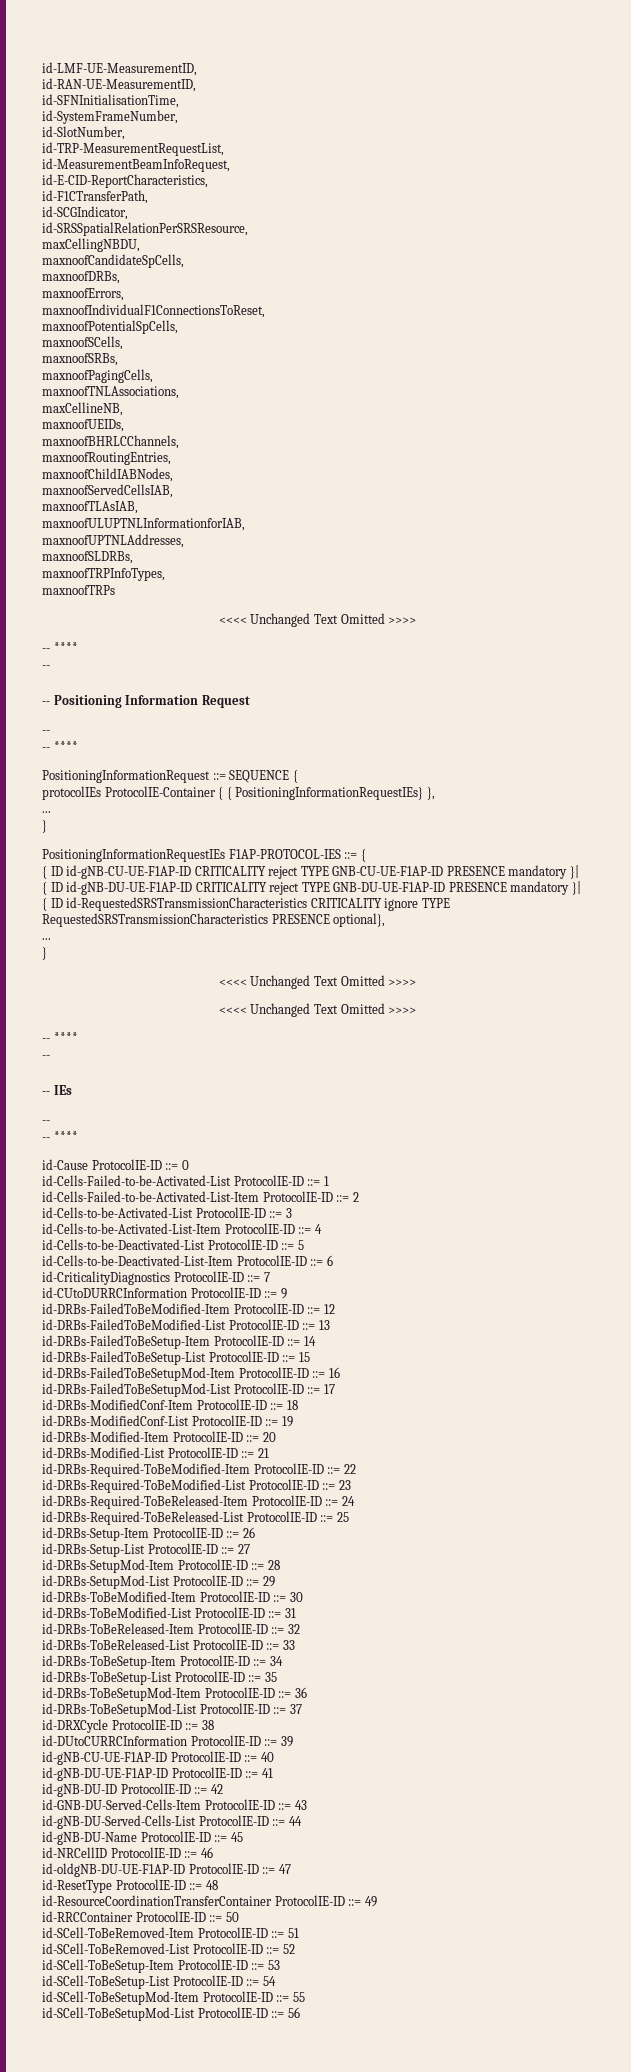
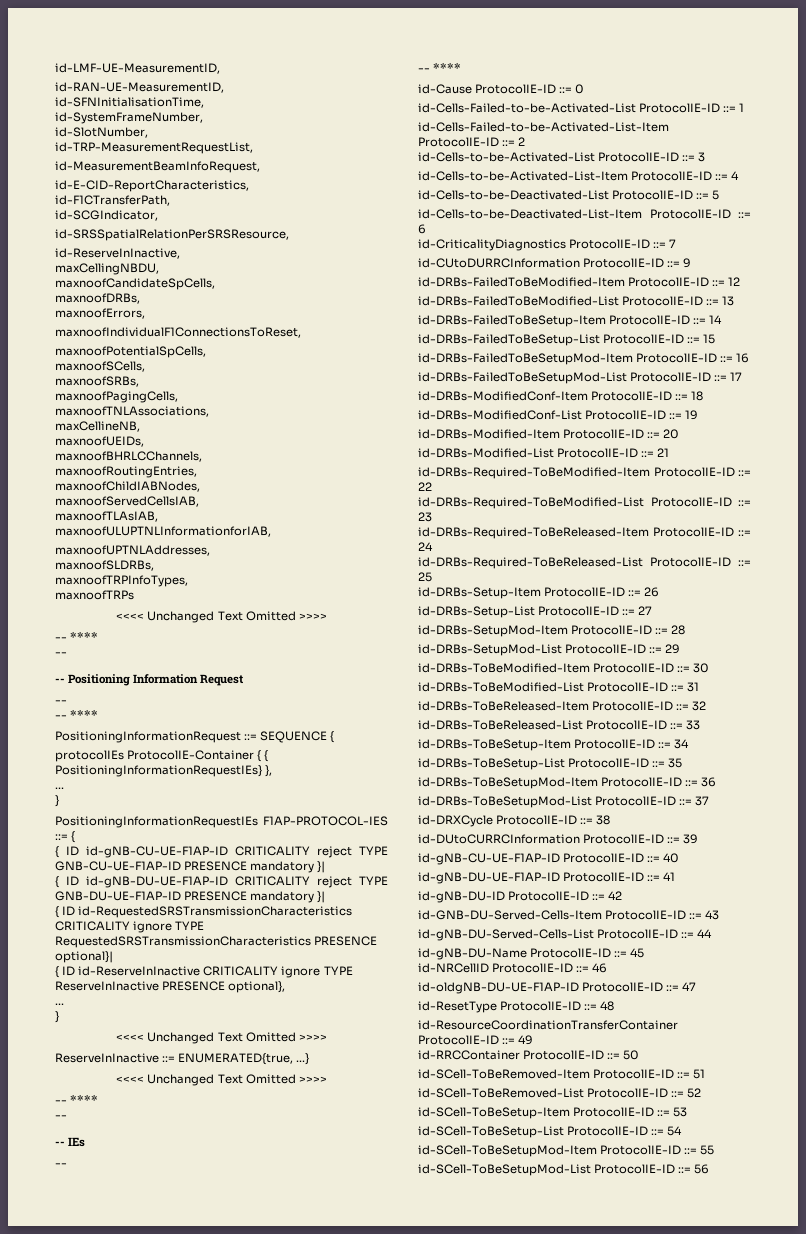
+ id-ReserveInInactive,
- { ID id-RequestedSRSTransmissionCharacteristics CRITICALITY ignore TYPE RequestedSRSTransmissionCharacteristics PRESENCE optional},
+ { ID id-RequestedSRSTransmissionCharacteristics CRITICALITY ignore TYPE RequestedSRSTransmissionCharacteristics PRESENCE optional}|
+ { ID id-ReserveInInactive CRITICALITY ignore TYPE ReserveInInactive PRESENCE optional},
+ ReserveInInactive ::= ENUMERATED{true, ...}

